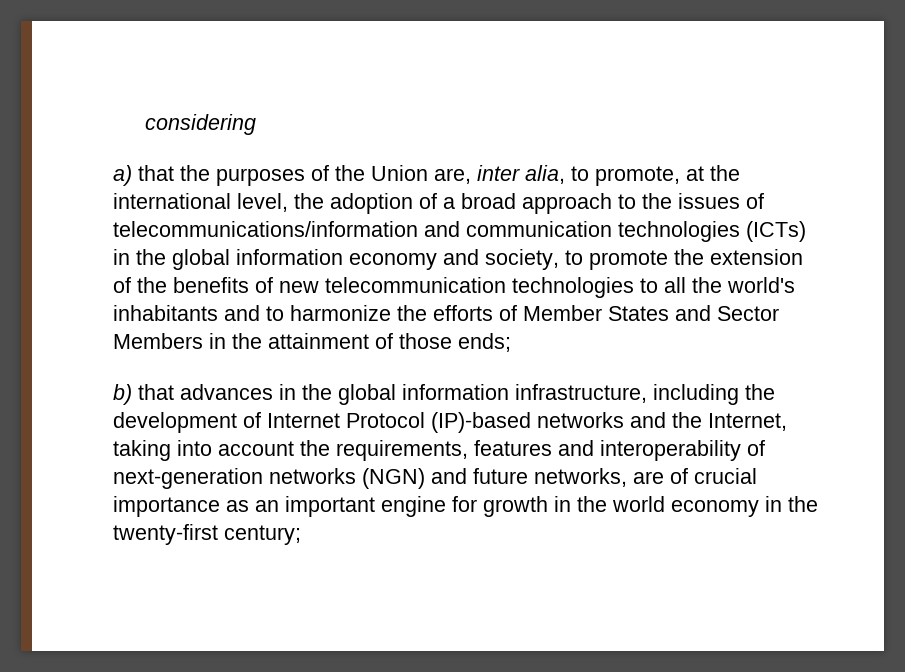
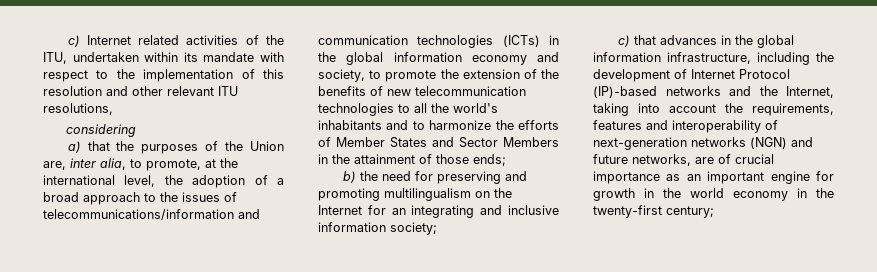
+ c) Internet related activities of the ITU, undertaken within its mandate with respect to the implementation of this resolution and other relevant ITU resolutions,
- b) that advances in the global information infrastructure, including the development of Internet Protocol (IP)-based networks and the Internet, taking into account the requirements, features and interoperability of next-generation networks (NGN) and future networks, are of crucial importance as an important engine for growth in the world economy in the twenty-first century;
+ b) the need for preserving and promoting multilingualism on the Internet for an integrating and inclusive information society;
+ c) that advances in the global information infrastructure, including the development of Internet Protocol (IP)-based networks and the Internet, taking into account the requirements, features and interoperability of next-generation networks (NGN) and future networks, are of crucial importance as an important engine for growth in the world economy in the twenty-first century;

